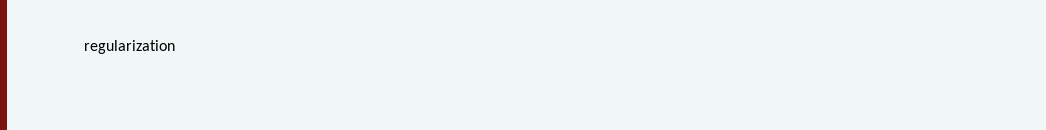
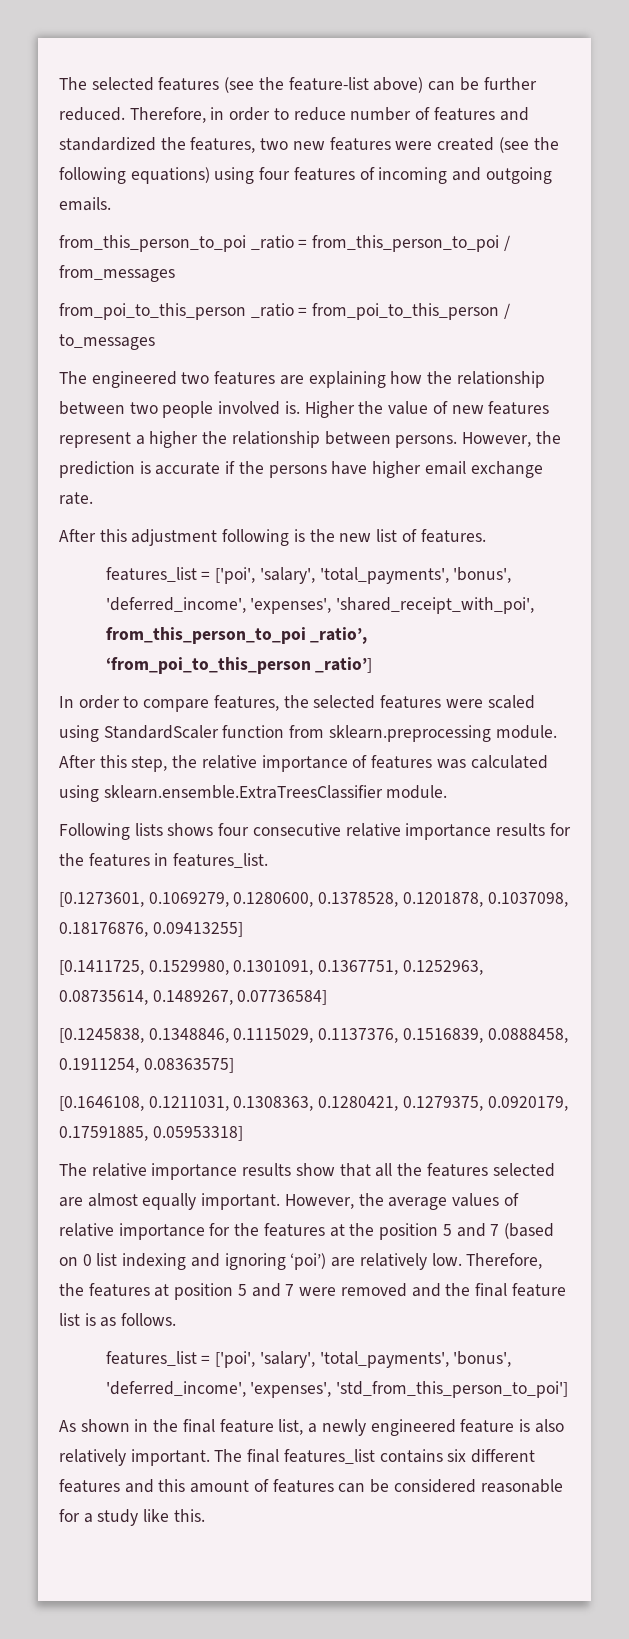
- regularization
+ The selected features (see the feature-list above) can be further reduced. Therefore, in order to reduce number of features and standardized the features, two new features were created (see the following equations) using four features of incoming and outgoing emails.
+ from_this_person_to_poi _ratio = from_this_person_to_poi / from_messages
+ from_poi_to_this_person _ratio = from_poi_to_this_person / to_messages
+ The engineered two features are explaining how the relationship between two people involved is. Higher the value of new features represent a higher the relationship between persons. However, the prediction is accurate if the persons have higher email exchange rate.
+ After this adjustment following is the new list of features.
+ features_list = ['poi', 'salary', 'total_payments', 'bonus', 'deferred_income', 'expenses', 'shared_receipt_with_poi', from_this_person_to_poi _ratio’, ‘from_poi_to_this_person _ratio’]
+ In order to compare features, the selected features were scaled using StandardScaler function from sklearn.preprocessing module. After this step, the relative importance of features was calculated using sklearn.ensemble.ExtraTreesClassifier module.
+ Following lists shows four consecutive relative importance results for the features in features_list.
+ [0.1273601, 0.1069279, 0.1280600, 0.1378528, 0.1201878, 0.1037098, 0.18176876, 0.09413255]
+ [0.1411725, 0.1529980, 0.1301091, 0.1367751, 0.1252963, 0.08735614, 0.1489267, 0.07736584]
+ [0.1245838, 0.1348846, 0.1115029, 0.1137376, 0.1516839, 0.0888458, 0.1911254, 0.08363575]
+ [0.1646108, 0.1211031, 0.1308363, 0.1280421, 0.1279375, 0.0920179, 0.17591885, 0.05953318]
+ The relative importance results show that all the features selected are almost equally important. However, the average values of relative importance for the features at the position 5 and 7 (based on 0 list indexing and ignoring ‘poi’) are relatively low. Therefore, the features at position 5 and 7 were removed and the final feature list is as follows.
+ features_list = ['poi', 'salary', 'total_payments', 'bonus', 'deferred_income', 'expenses', 'std_from_this_person_to_poi']
+ As shown in the final feature list, a newly engineered feature is also relatively important. The final features_list contains six different features and this amount of features can be considered reasonable for a study like this.

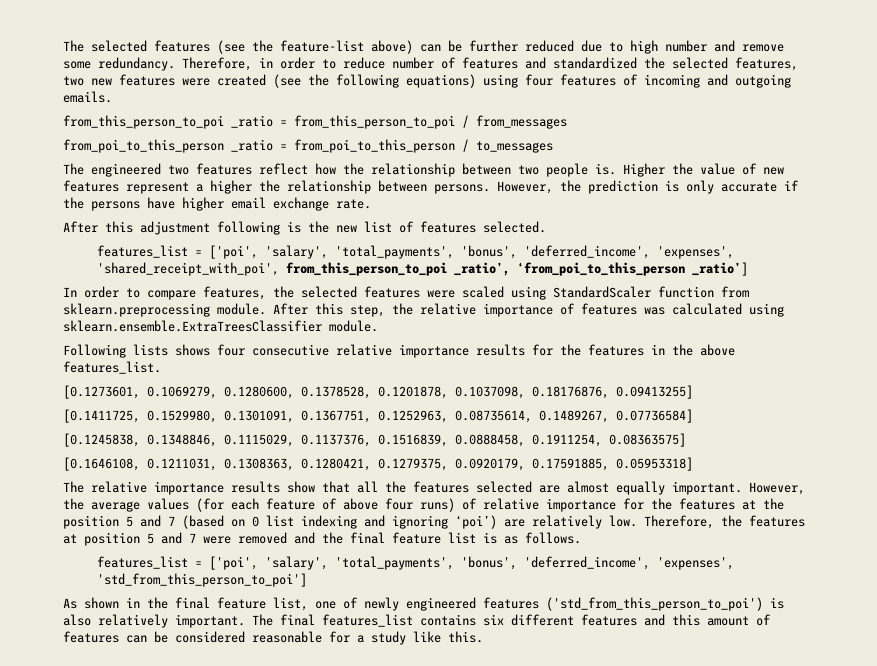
- The selected features (see the feature-list above) can be further reduced.
+ The selected features (see the feature-list above) can be further reduced due to high number and remove some redundancy.
- Therefore, in order to reduce number of features and standardized the features, two new features were created (see the following equations) using four features of incoming and outgoing emails.
+ Therefore, in order to reduce number of features and standardized the selected features, two new features were created (see the following equations) using four features of incoming and outgoing emails.
- The engineered two features are explaining how the relationship between two people involved is.
+ The engineered two features reflect how the relationship between two people is.
- However, the prediction is accurate if the persons have higher email exchange rate.
+ However, the prediction is only accurate if the persons have higher email exchange rate.
- After this adjustment following is the new list of features.
+ After this adjustment following is the new list of features selected.
- Following lists shows four consecutive relative importance results for the features in features_list.
+ Following lists shows four consecutive relative importance results for the features in the above features_list.
- However, the average values of relative importance for the features at the position 5 and 7 (based on 0 list indexing and ignoring ‘poi’) are relatively low.
+ However, the average values (for each feature of above four runs) of relative importance for the features at the position 5 and 7 (based on 0 list indexing and ignoring ‘poi’) are relatively low.
- As shown in the final feature list, a newly engineered feature is also relatively important.
+ As shown in the final feature list, one of newly engineered features ('std_from_this_person_to_poi') is also relatively important.

